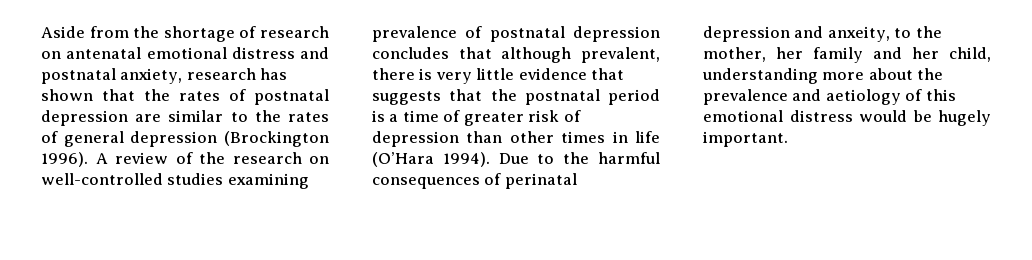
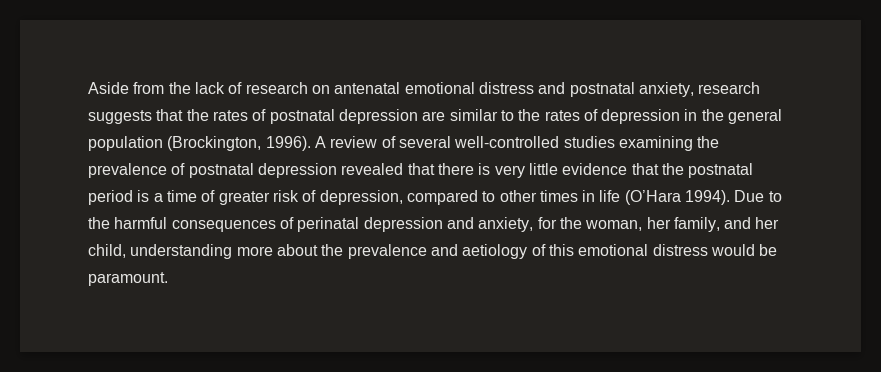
- Aside from the shortage of research on antenatal emotional distress and postnatal anxiety, research has shown that the rates of postnatal depression are similar to the rates of general depression (Brockington 1996).
+ Aside from the lack of research on antenatal emotional distress and postnatal anxiety, research suggests that the rates of postnatal depression are similar to the rates of depression in the general population (Brockington, 1996).
- A review of the research on well-controlled studies examining prevalence of postnatal depression concludes that although prevalent, there is very little evidence that suggests that the postnatal period is a time of greater risk of depression than other times in life (O’Hara 1994).
+ A review of several well-controlled studies examining the prevalence of postnatal depression revealed that there is very little evidence that the postnatal period is a time of greater risk of depression, compared to other times in life (O’Hara 1994).
- Due to the harmful consequences of perinatal depression and anxeity, to the mother, her family and her child, understanding more about the prevalence and aetiology of this emotional distress would be hugely important.
+ Due to the harmful consequences of perinatal depression and anxiety, for the woman, her family, and her child, understanding more about the prevalence and aetiology of this emotional distress would be paramount.

